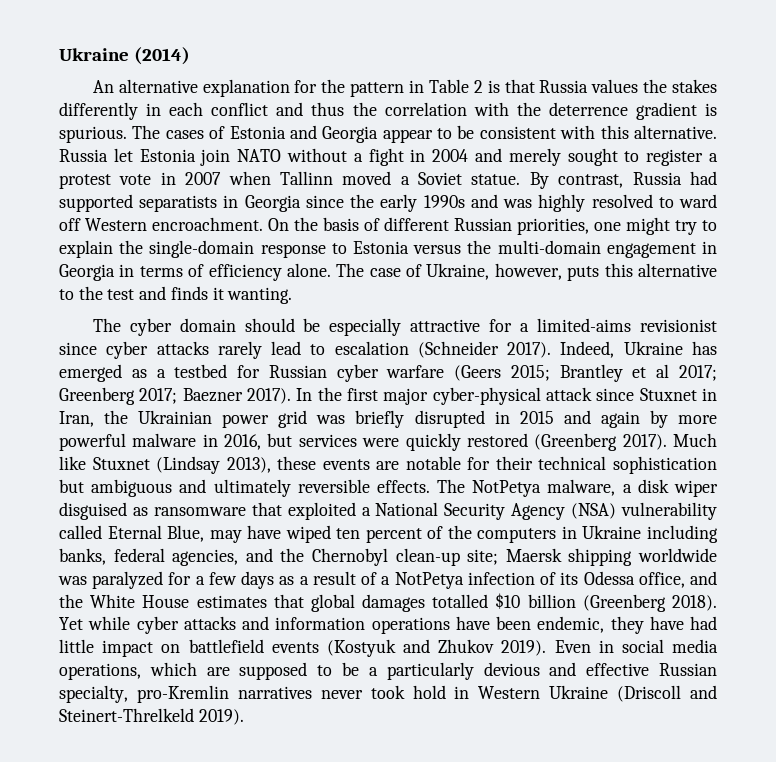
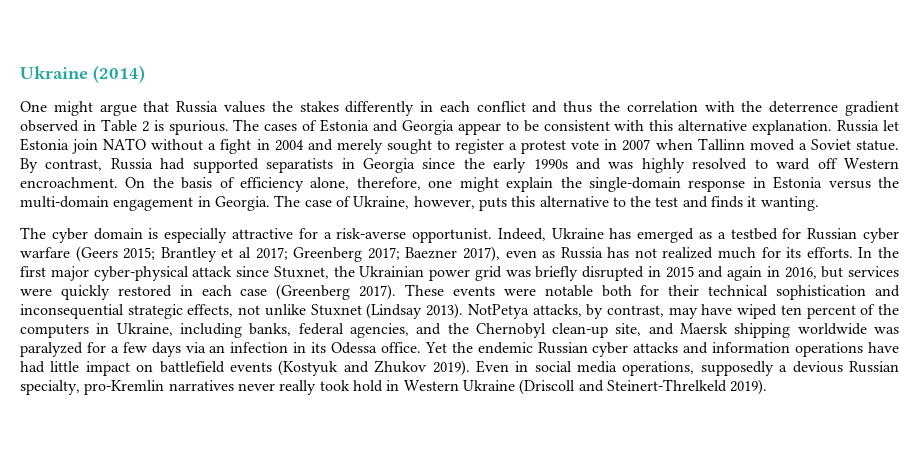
- An alternative explanation for the pattern in Table 2 is that Russia values the stakes differently in each conflict and thus the correlation with the deterrence gradient is spurious.
+ One might argue that Russia values the stakes differently in each conflict and thus the correlation with the deterrence gradient observed in Table 2 is spurious.
- The cases of Estonia and Georgia appear to be consistent with this alternative.
+ The cases of Estonia and Georgia appear to be consistent with this alternative explanation.
- On the basis of different Russian priorities, one might try to explain the single-domain response to Estonia versus the multi-domain engagement in Georgia in terms of efficiency alone.
+ On the basis of efficiency alone, therefore, one might explain the single-domain response in Estonia versus the multi-domain engagement in Georgia.
- The cyber domain should be especially attractive for a limited-aims revisionist since cyber attacks rarely lead to escalation (Schneider 2017).
+ The cyber domain is especially attractive for a risk-averse opportunist.
- Indeed, Ukraine has emerged as a testbed for Russian cyber warfare (Geers 2015; Brantley et al 2017; Greenberg 2017; Baezner 2017).
+ Indeed, Ukraine has emerged as a testbed for Russian cyber warfare (Geers 2015; Brantley et al 2017; Greenberg 2017; Baezner 2017), even as Russia has not realized much for its efforts.
- In the first major cyber-physical attack since Stuxnet in Iran, the Ukrainian power grid was briefly disrupted in 2015 and again by more powerful malware in 2016, but services were quickly restored (Greenberg 2017). Much like Stuxnet (Lindsay 2013), these events are notable for their technical sophistication but ambiguous and ultimately reversible effects. The NotPetya malware, a disk wiper disguised as ransomware that exploited a National Security Agency (NSA) vulnerability called Eternal Blue, may have wiped ten percent of the computers in Ukraine including banks, federal agencies, and the Chernobyl clean-up site; Maersk shipping worldwide was paralyzed for a few days as a result of a NotPetya infection of its Odessa office, and the White House estimates that global damages totalled $10 billion (Greenberg 2018). Yet while cyber attacks and information operations have been endemic, they have had little impact on battlefield events (Kostyuk and Zhukov 2019).
+ In the first major cyber-physical attack since Stuxnet, the Ukrainian power grid was briefly disrupted in 2015 and again in 2016, but services were quickly restored in each case (Greenberg 2017). These events were notable both for their technical sophistication and inconsequential strategic effects, not unlike Stuxnet (Lindsay 2013). NotPetya attacks, by contrast, may have wiped ten percent of the computers in Ukraine, including banks, federal agencies, and the Chernobyl clean-up site, and Maersk shipping worldwide was paralyzed for a few days via an infection in its Odessa office. Yet the endemic Russian cyber attacks and information operations have had little impact on battlefield events (Kostyuk and Zhukov 2019).
- Even in social media operations, which are supposed to be a particularly devious and effective Russian specialty, pro-Kremlin narratives never took hold in Western Ukraine (Driscoll and Steinert-Threlkeld 2019).
+ Even in social media operations, supposedly a devious Russian specialty, pro-Kremlin narratives never really took hold in Western Ukraine (Driscoll and Steinert-Threlkeld 2019).

